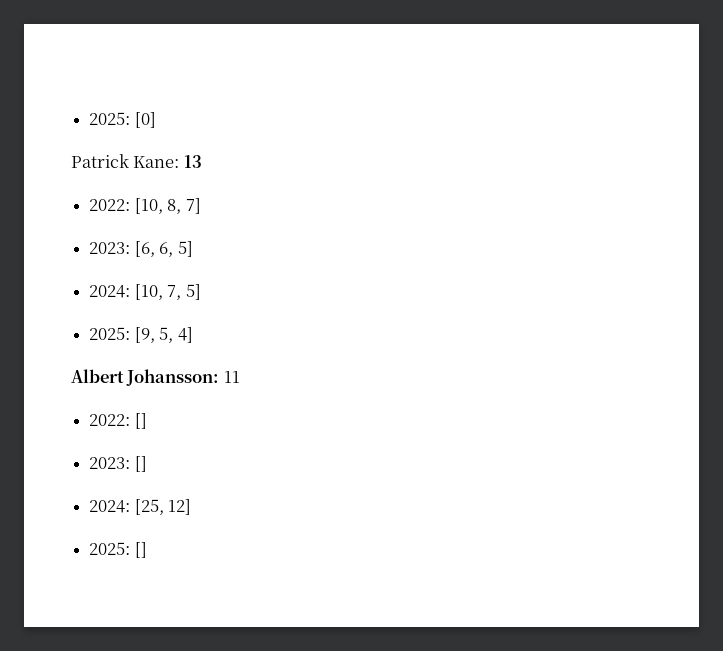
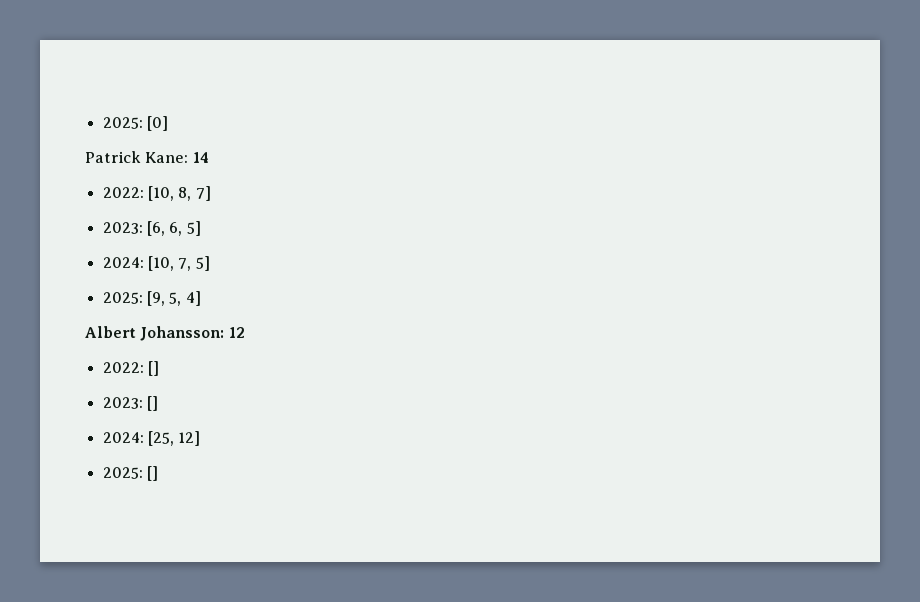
- Patrick Kane: 13
+ Patrick Kane: 14
- Albert Johansson: 11
+ Albert Johansson: 12

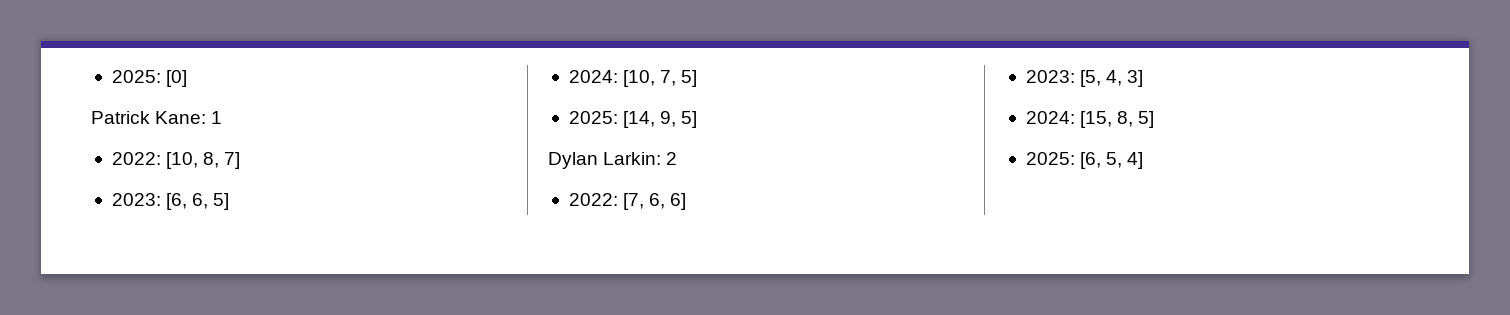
- Patrick Kane: 14
+ Patrick Kane: 1
- 2025: [9, 5, 4]
- Albert Johansson: 12
- 2022: []
- 2023: []
- 2024: [25, 12]
- 2025: []
+ 2025: [14, 9, 5]
+ Dylan Larkin: 2
+ 2022: [7, 6, 6]
+ 2023: [5, 4, 3]
+ 2024: [15, 8, 5]
+ 2025: [6, 5, 4]

